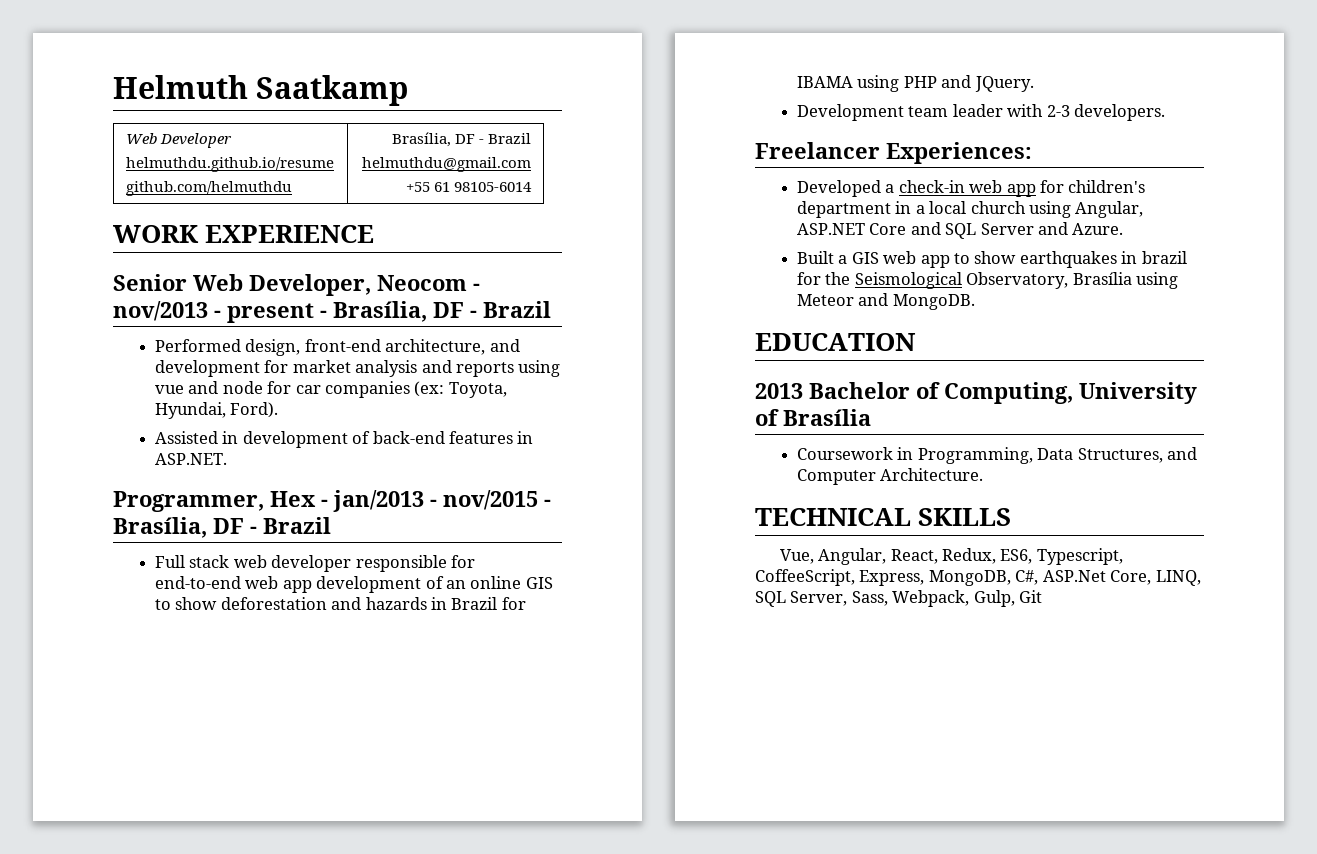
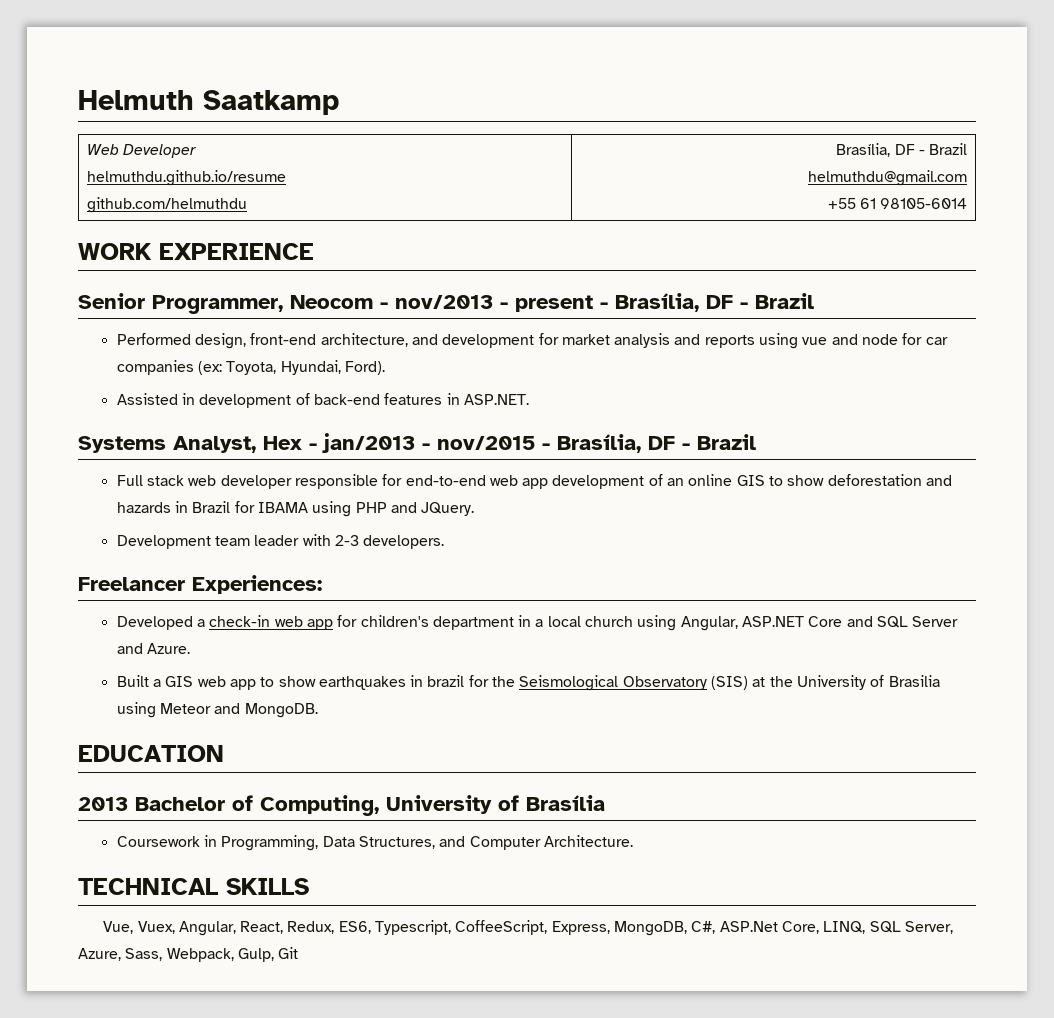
- Senior Web Developer, Neocom - nov/2013 - present - Brasília, DF - Brazil
+ Senior Programmer, Neocom - nov/2013 - present - Brasília, DF - Brazil
- Programmer, Hex - jan/2013 - nov/2015 - Brasília, DF - Brazil
+ Systems Analyst, Hex - jan/2013 - nov/2015 - Brasília, DF - Brazil
- Built a GIS web app to show earthquakes in brazil for the Seismological Observatory, Brasília using Meteor and MongoDB.
+ Built a GIS web app to show earthquakes in brazil for the Seismological Observatory (SIS) at the University of Brasilia using Meteor and MongoDB.
- Vue, Angular, React, Redux, ES6, Typescript, CoffeeScript, Express, MongoDB, C#, ASP.Net Core, LINQ, SQL Server, Sass, Webpack, Gulp, Git
+ Vue, Vuex, Angular, React, Redux, ES6, Typescript, CoffeeScript, Express, MongoDB, C#, ASP.Net Core, LINQ, SQL Server, Azure, Sass, Webpack, Gulp, Git

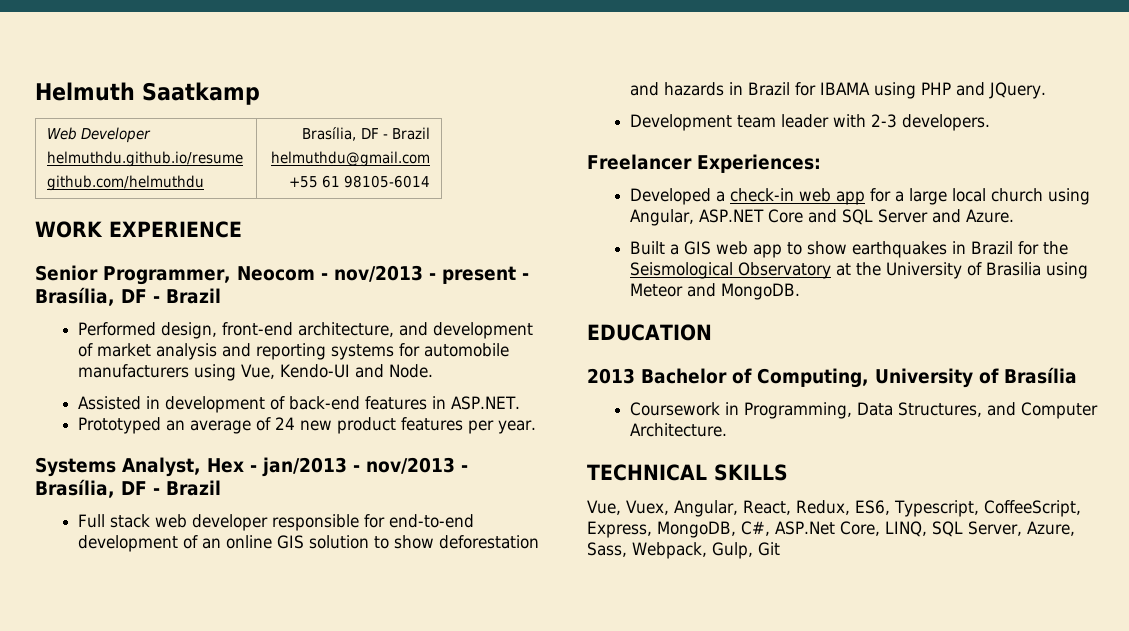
- Performed design, front-end architecture, and development for market analysis and reports using vue and node for car companies (ex: Toyota, Hyundai, Ford).
+ Performed design, front-end architecture, and development of market analysis and reporting systems for automobile manufacturers using Vue, Kendo-UI and Node.
+ Prototyped an average of 24 new product features per year.
- Systems Analyst, Hex - jan/2013 - nov/2015 - Brasília, DF - Brazil
+ Systems Analyst, Hex - jan/2013 - nov/2013 - Brasília, DF - Brazil
- Full stack web developer responsible for end-to-end web app development of an online GIS to show deforestation and hazards in Brazil for IBAMA using PHP and JQuery.
+ Full stack web developer responsible for end-to-end development of an online GIS solution to show deforestation and hazards in Brazil for IBAMA using PHP and JQuery.
- Developed a check-in web app for children's department in a local church using Angular, ASP.NET Core and SQL Server and Azure.
+ Developed a check-in web app for a large local church using Angular, ASP.NET Core and SQL Server and Azure.
- Built a GIS web app to show earthquakes in brazil for the Seismological Observatory (SIS) at the University of Brasilia using Meteor and MongoDB.
+ Built a GIS web app to show earthquakes in Brazil for the Seismological Observatory at the University of Brasilia using Meteor and MongoDB.

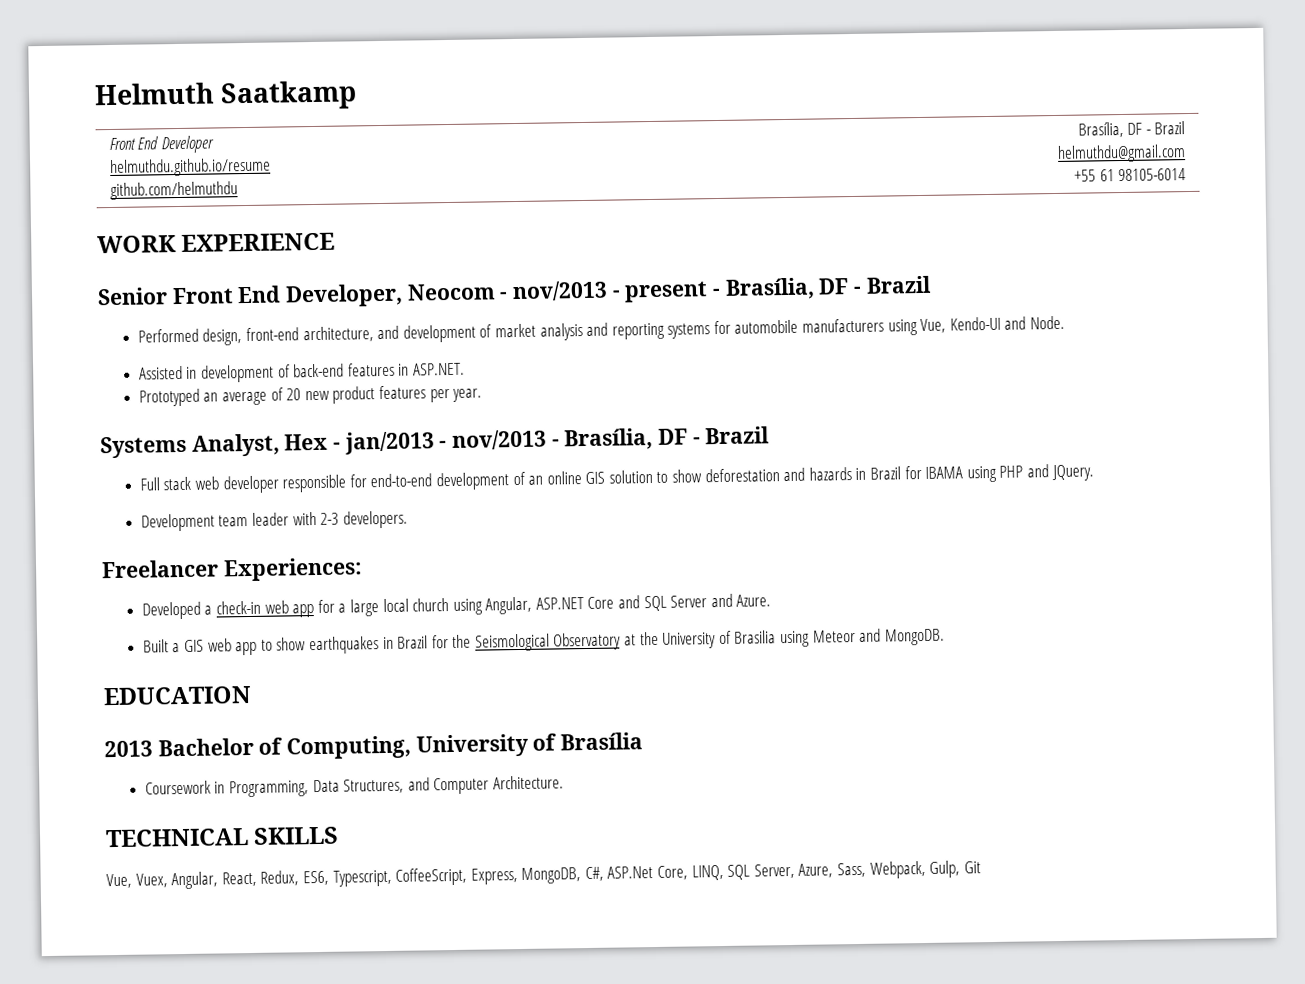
- Web Developer
+ Front End Developer
- Senior Programmer, Neocom - nov/2013 - present - Brasília, DF - Brazil
+ Senior Front End Developer, Neocom - nov/2013 - present - Brasília, DF - Brazil
- Prototyped an average of 24 new product features per year.
+ Prototyped an average of 20 new product features per year.

